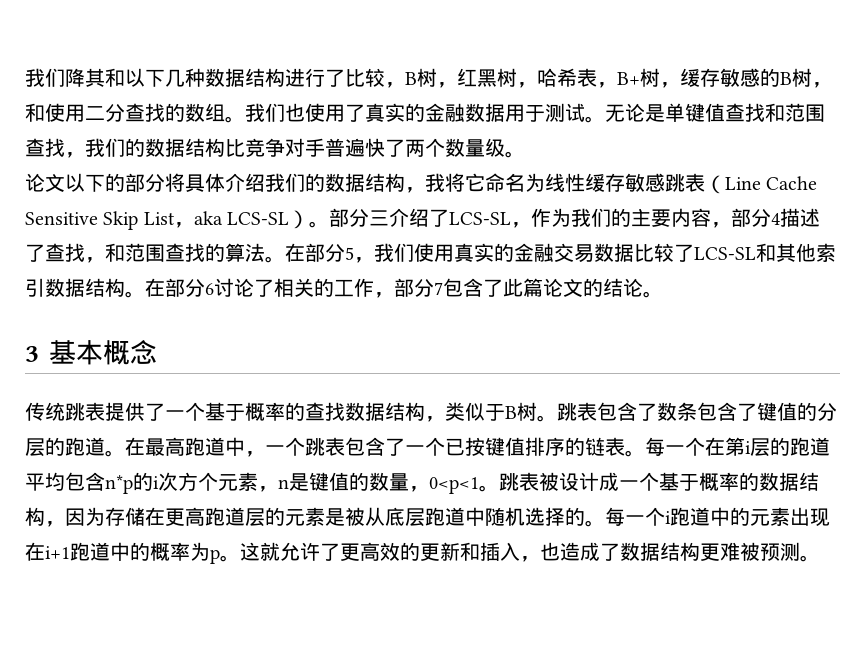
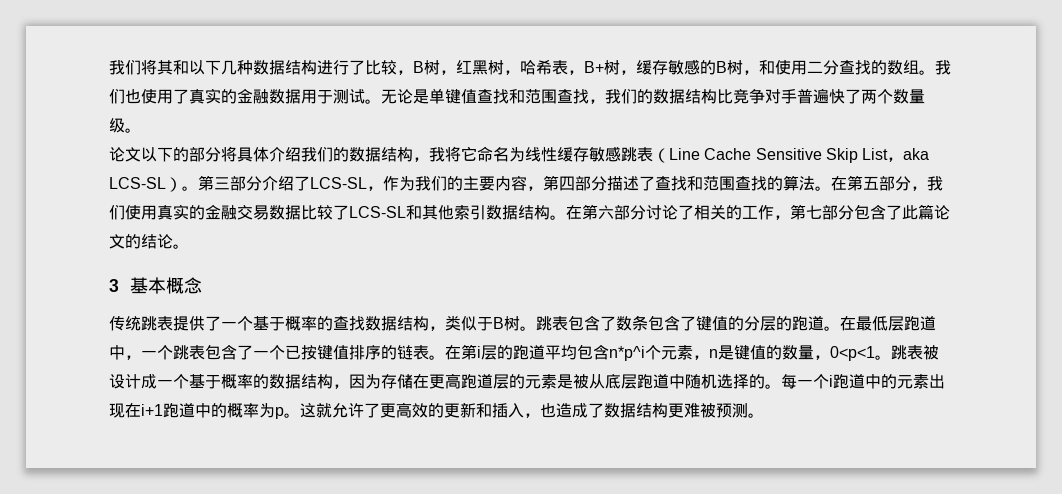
- 我们降其和以下几种数据结构进行了比较，B树，红黑树，哈希表，B+树，缓存敏感的B树，和使用二分查找的数组。
+ 我们将其和以下几种数据结构进行了比较，B树，红黑树，哈希表，B+树，缓存敏感的B树，和使用二分查找的数组。
- 部分三介绍了LCS-SL，作为我们的主要内容，部分4描述了查找，和范围查找的算法。
+ 第三部分介绍了LCS-SL，作为我们的主要内容，第四部分描述了查找和范围查找的算法。
- 在部分5，我们使用真实的金融交易数据比较了LCS-SL和其他索引数据结构。
+ 在第五部分，我们使用真实的金融交易数据比较了LCS-SL和其他索引数据结构。
- 在部分6讨论了相关的工作，部分7包含了此篇论文的结论。
+ 在第六部分讨论了相关的工作，第七部分包含了此篇论文的结论。
- 在最高跑道中，一个跳表包含了一个已按键值排序的链表。
+ 在最低层跑道中，一个跳表包含了一个已按键值排序的链表。
- 每一个在第i层的跑道平均包含n*p的i次方个元素，n是键值的数量，0<p<1。
+ 在第i层的跑道平均包含n*p^i个元素，n是键值的数量，0<p<1。

